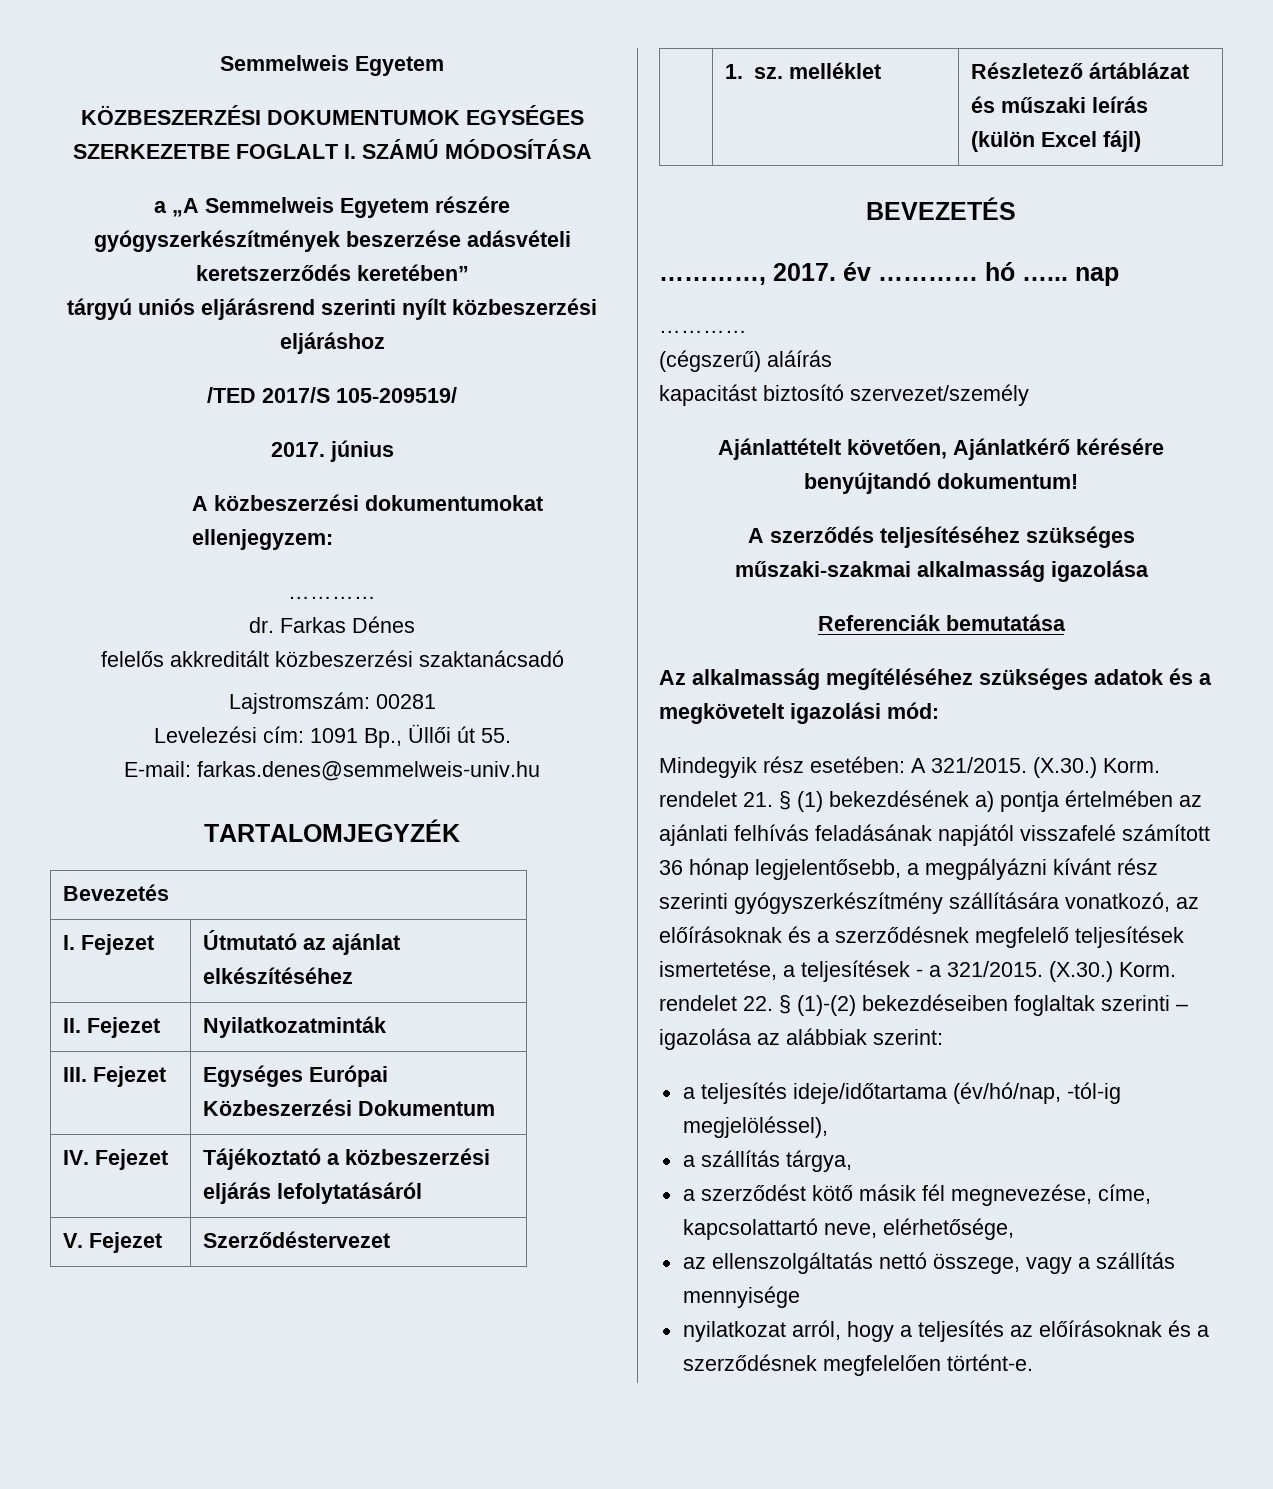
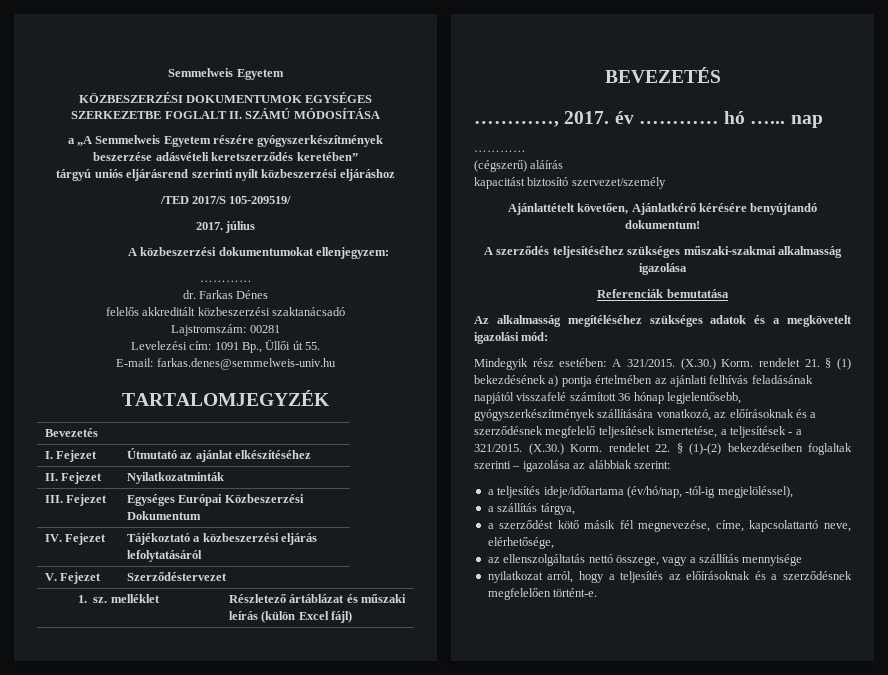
- KÖZBESZERZÉSI DOKUMENTUMOK EGYSÉGES SZERKEZETBE FOGLALT I. SZÁMÚ MÓDOSÍTÁSA
+ KÖZBESZERZÉSI DOKUMENTUMOK EGYSÉGES SZERKEZETBE FOGLALT II. SZÁMÚ MÓDOSÍTÁSA
- 2017. június
+ 2017. július
- (X.30.) Korm. rendelet 21. § (1) bekezdésének a) pontja értelmében az ajánlati felhívás feladásának napjától visszafelé számított 36 hónap legjelentősebb, a megpályázni kívánt rész szerinti gyógyszerkészítmény szállítására vonatkozó, az előírásoknak és a szerződésnek megfelelő teljesítések ismertetése, a teljesítések - a 321/2015.
+ (X.30.) Korm. rendelet 21. § (1) bekezdésének a) pontja értelmében az ajánlati felhívás feladásának napjától visszafelé számított 36 hónap legjelentősebb, gyógyszerkészítmények szállítására vonatkozó, az előírásoknak és a szerződésnek megfelelő teljesítések ismertetése, a teljesítések - a 321/2015.

